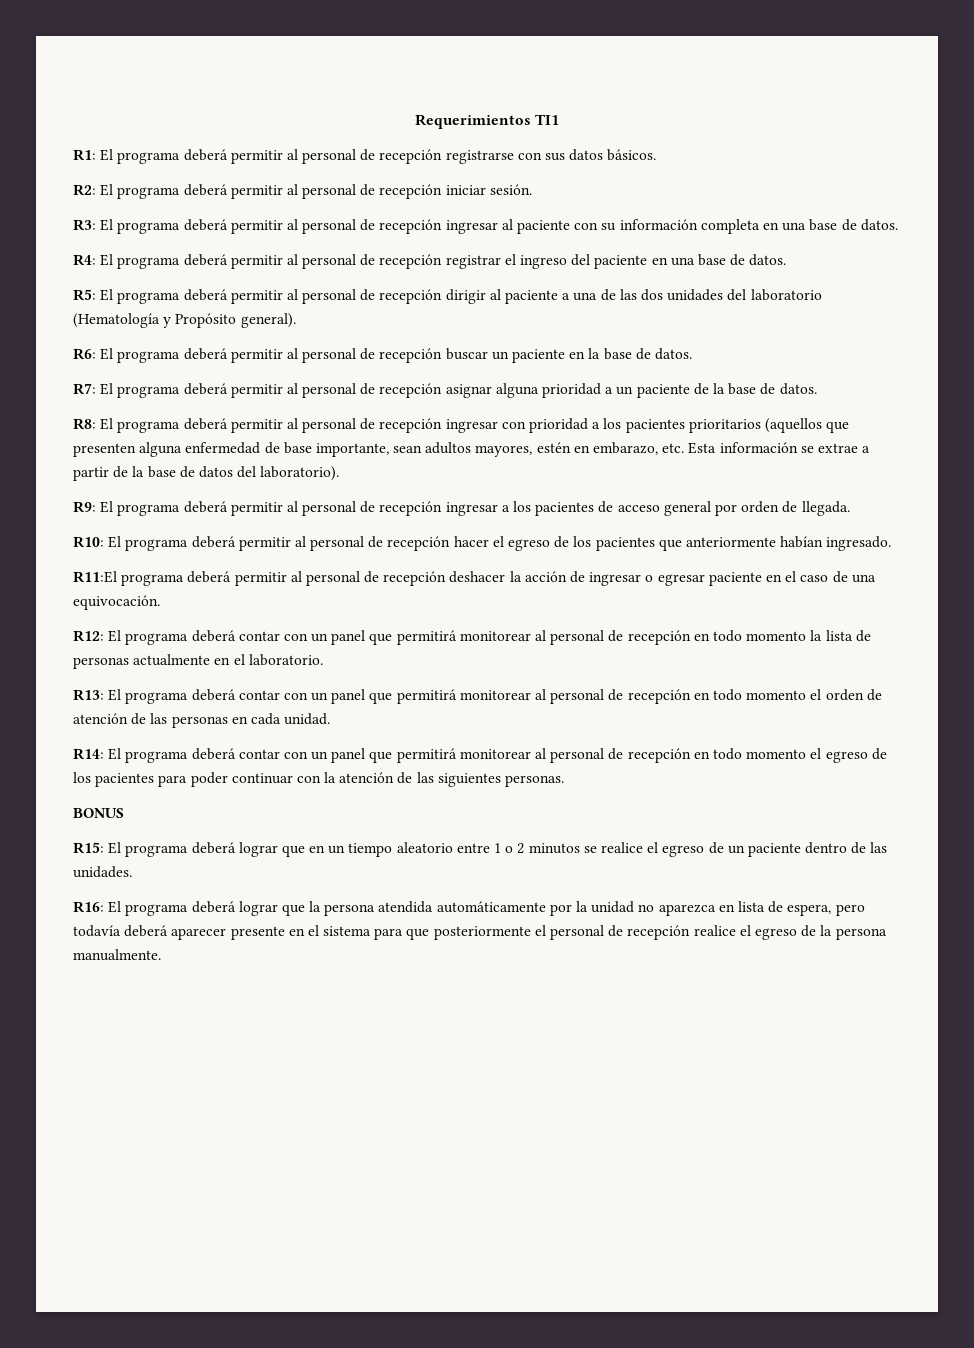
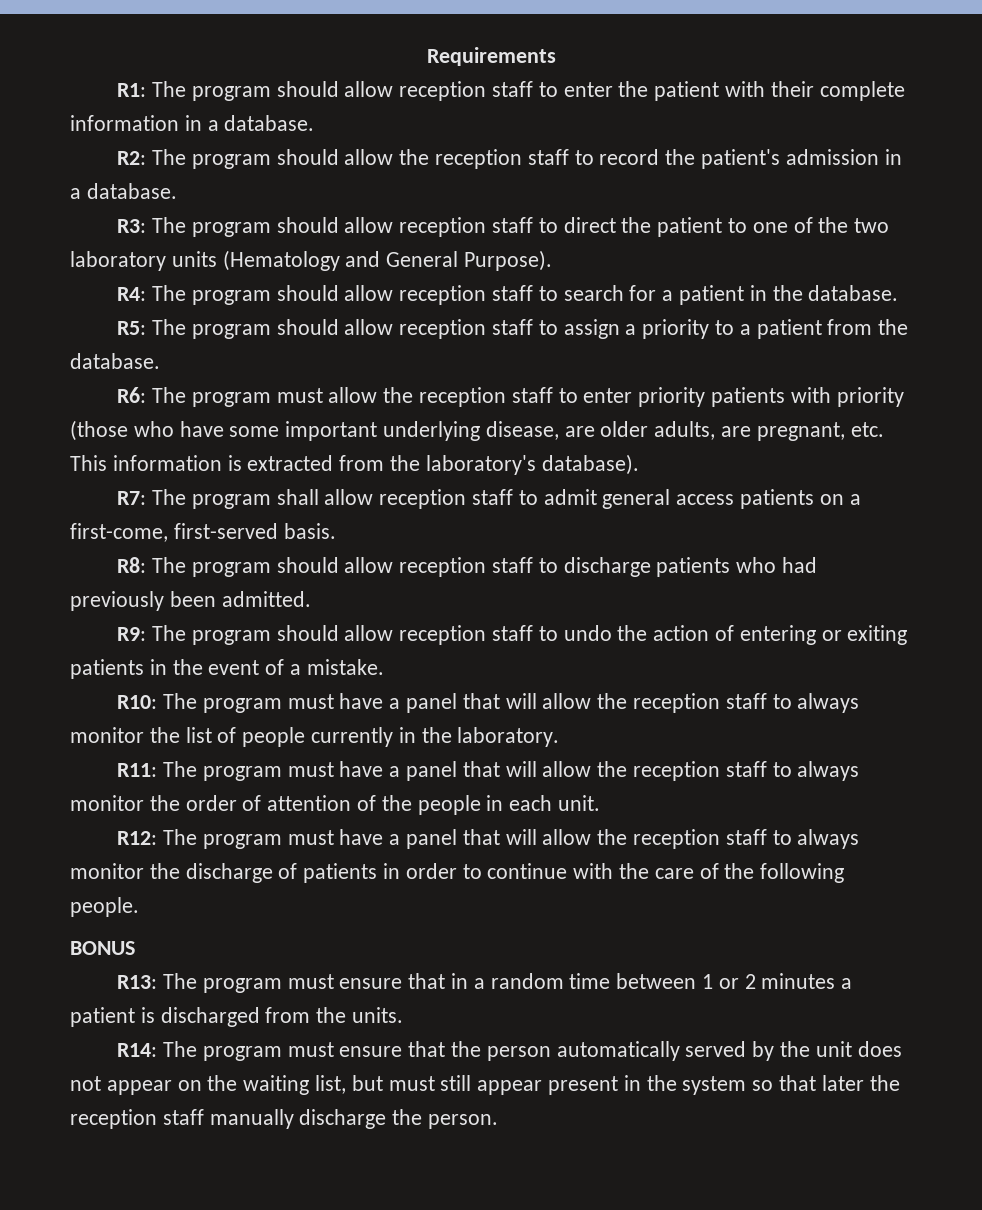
- Requerimientos TI1
+ Requirements
- R1: El programa deberá permitir al personal de recepción registrarse con sus datos básicos.
- R2: El programa deberá permitir al personal de recepción iniciar sesión.
- R3: El programa deberá permitir al personal de recepción ingresar al paciente con su información completa en una base de datos.
- R4: El programa deberá permitir al personal de recepción registrar el ingreso del paciente en una base de datos.
- R5: El programa deberá permitir al personal de recepción dirigir al paciente a una de las dos unidades del laboratorio (Hematología y Propósito general).
- R6: El programa deberá permitir al personal de recepción buscar un paciente en la base de datos.
- R7: El programa deberá permitir al personal de recepción asignar alguna prioridad a un paciente de la base de datos.
- R8: El programa deberá permitir al personal de recepción ingresar con prioridad a los pacientes prioritarios (aquellos que presenten alguna enfermedad de base importante, sean adultos mayores, estén en embarazo, etc. Esta información se extrae a partir de la base de datos del laboratorio).
- R9: El programa deberá permitir al personal de recepción ingresar a los pacientes de acceso general por orden de llegada.
- R10: El programa deberá permitir al personal de recepción hacer el egreso de los pacientes que anteriormente habían ingresado.
- R11:El programa deberá permitir al personal de recepción deshacer la acción de ingresar o egresar paciente en el caso de una equivocación.
- R12: El programa deberá contar con un panel que permitirá monitorear al personal de recepción en todo momento la lista de personas actualmente en el laboratorio.
- R13: El programa deberá contar con un panel que permitirá monitorear al personal de recepción en todo momento el orden de atención de las personas en cada unidad.
- R14: El programa deberá contar con un panel que permitirá monitorear al personal de recepción en todo momento el egreso de los pacientes para poder continuar con la atención de las siguientes personas.
+ R1: The program should allow reception staff to enter the patient with their complete information in a database.
+ R2: The program should allow the reception staff to record the patient's admission in a database.
+ R3: The program should allow reception staff to direct the patient to one of the two laboratory units (Hematology and General Purpose).
+ R4: The program should allow reception staff to search for a patient in the database.
+ R5: The program should allow reception staff to assign a priority to a patient from the database.
+ R6: The program must allow the reception staff to enter priority patients with priority (those who have some important underlying disease, are older adults, are pregnant, etc. This information is extracted from the laboratory's database).
+ R7: The program shall allow reception staff to admit general access patients on a first-come, first-served basis.
+ R8: The program should allow reception staff to discharge patients who had previously been admitted.
+ R9: The program should allow reception staff to undo the action of entering or exiting patients in the event of a mistake.
+ R10: The program must have a panel that will allow the reception staff to always monitor the list of people currently in the laboratory.
+ R11: The program must have a panel that will allow the reception staff to always monitor the order of attention of the people in each unit.
+ R12: The program must have a panel that will allow the reception staff to always monitor the discharge of patients in order to continue with the care of the following people.
  BONUS
- R15: El programa deberá lograr que en un tiempo aleatorio entre 1 o 2 minutos se realice el egreso de un paciente dentro de las unidades.
- R16: El programa deberá lograr que la persona atendida automáticamente por la unidad no aparezca en lista de espera, pero todavía deberá aparecer presente en el sistema para que posteriormente el personal de recepción realice el egreso de la persona manualmente.
+ R13: The program must ensure that in a random time between 1 or 2 minutes a patient is discharged from the units.
+ R14: The program must ensure that the person automatically served by the unit does not appear on the waiting list, but must still appear present in the system so that later the reception staff manually discharge the person.

